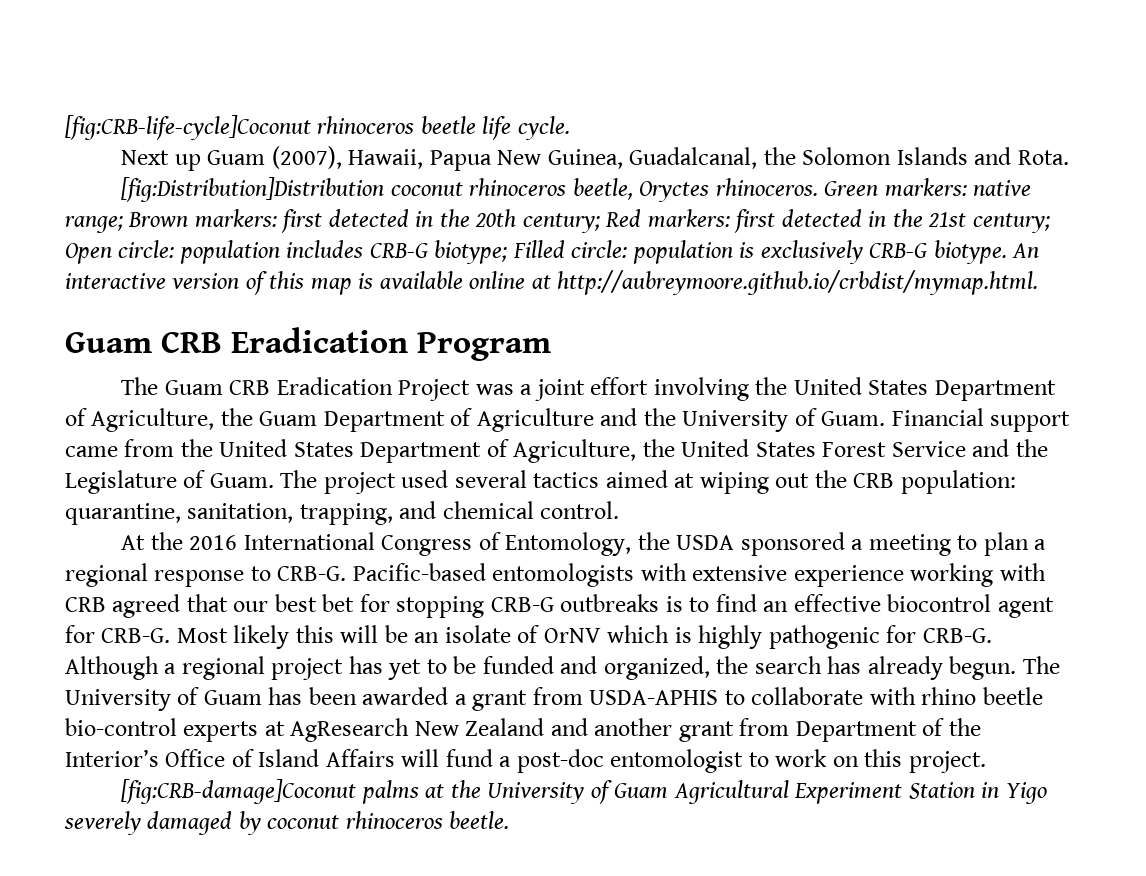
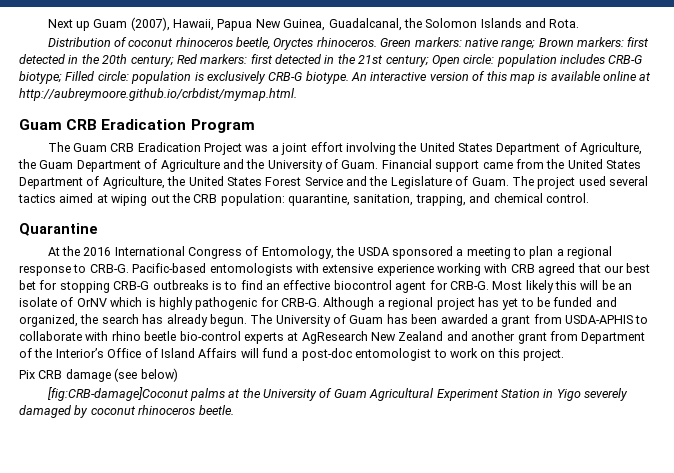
- [fig:CRB-life-cycle]Coconut rhinoceros beetle life cycle.
- [fig:Distribution]Distribution coconut rhinoceros beetle, Oryctes rhinoceros.
+ Distribution of coconut rhinoceros beetle, Oryctes rhinoceros.
+ Quarantine
+ Pix CRB damage (see below)

